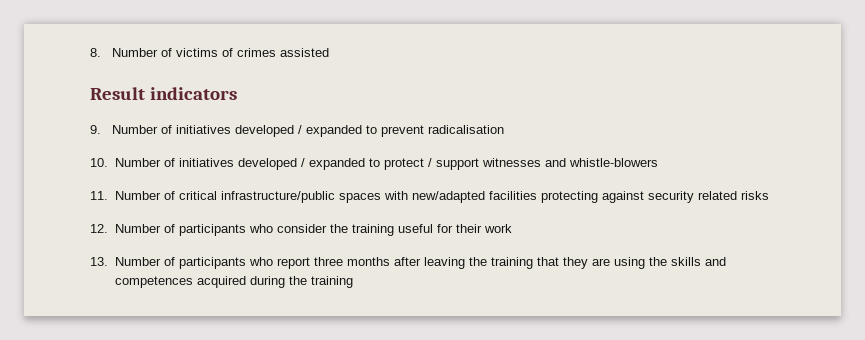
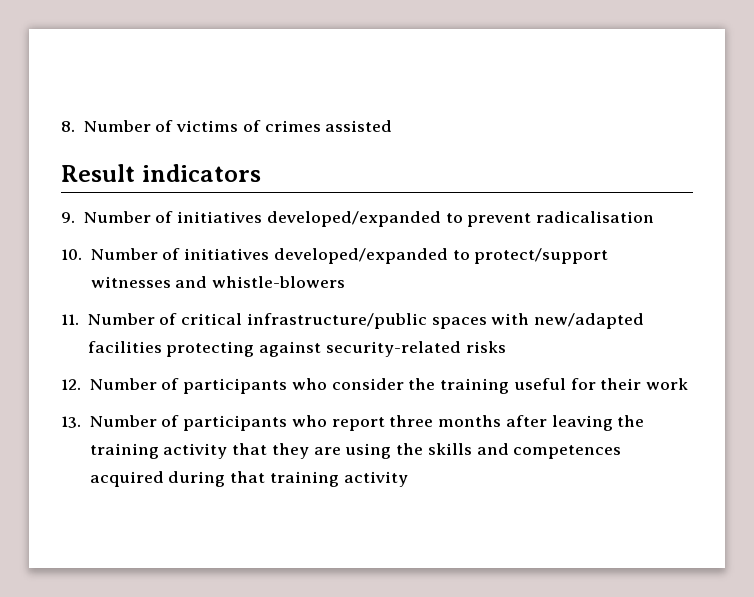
- 9. Number of initiatives developed / expanded to prevent radicalisation
+ 9. Number of initiatives developed/expanded to prevent radicalisation
- 10. Number of initiatives developed / expanded to protect / support witnesses and whistle-blowers
+ 10. Number of initiatives developed/expanded to protect/support witnesses and whistle-blowers
- 11. Number of critical infrastructure/public spaces with new/adapted facilities protecting against security related risks
+ 11. Number of critical infrastructure/public spaces with new/adapted facilities protecting against security-related risks
- 13. Number of participants who report three months after leaving the training that they are using the skills and competences acquired during the training
+ 13. Number of participants who report three months after leaving the training activity that they are using the skills and competences acquired during that training activity

